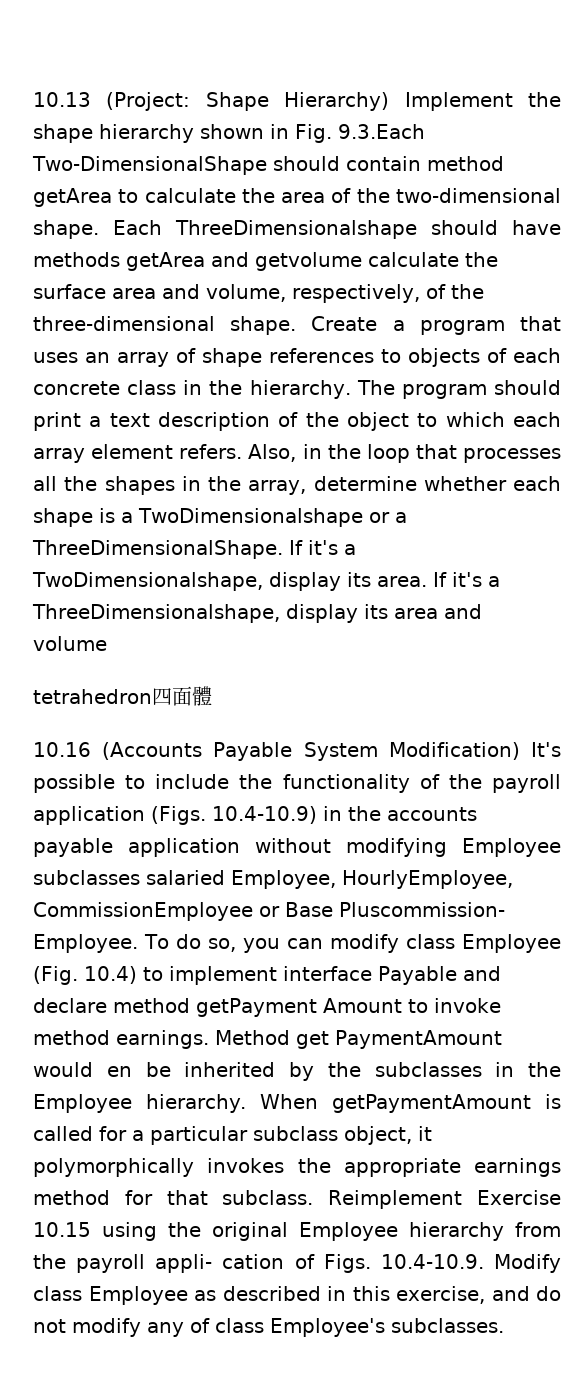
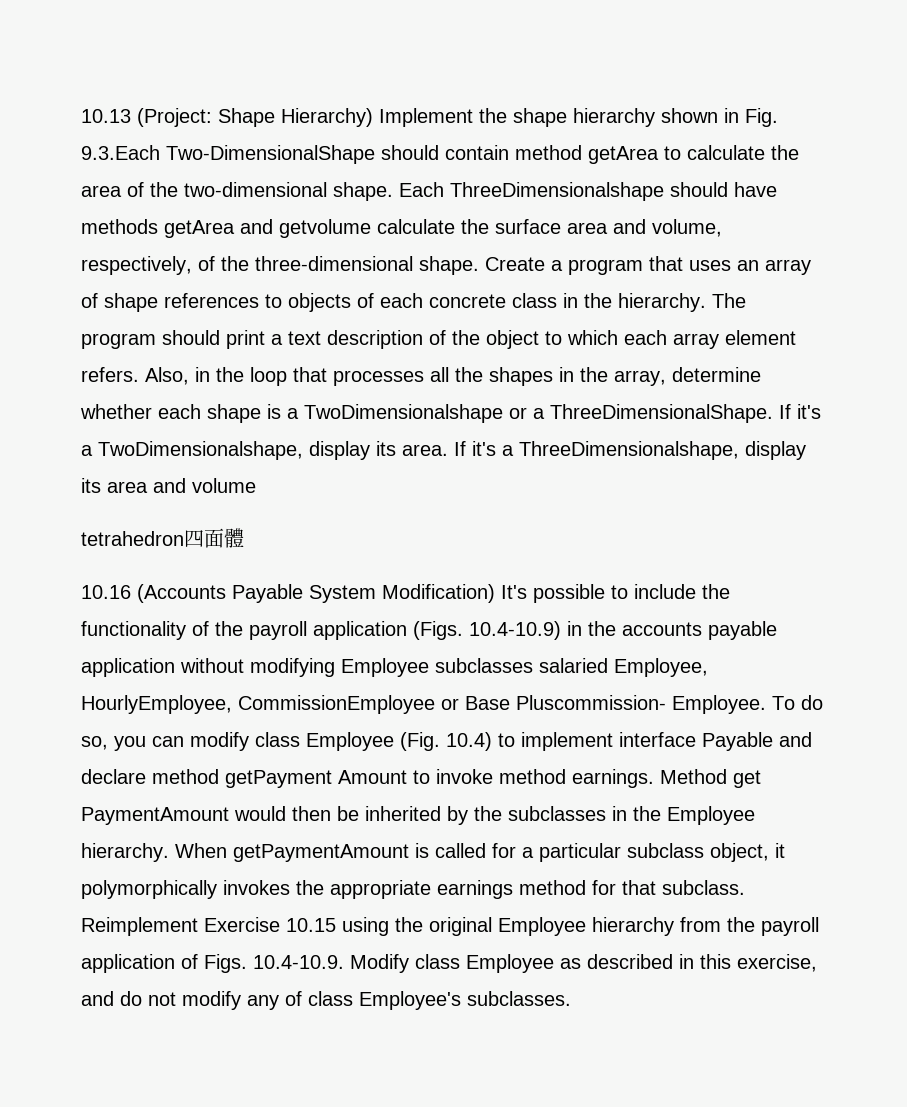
- Method get PaymentAmount would en be inherited by the subclasses in the Employee hierarchy.
+ Method get PaymentAmount would then be inherited by the subclasses in the Employee hierarchy.
- Reimplement Exercise 10.15 using the original Employee hierarchy from the payroll appli- cation of Figs. 10.4-10.9. Modify class Employee as described in this exercise, and do not modify any of class Employee's subclasses.
+ Reimplement Exercise 10.15 using the original Employee hierarchy from the payroll application of Figs. 10.4-10.9. Modify class Employee as described in this exercise, and do not modify any of class Employee's subclasses.

